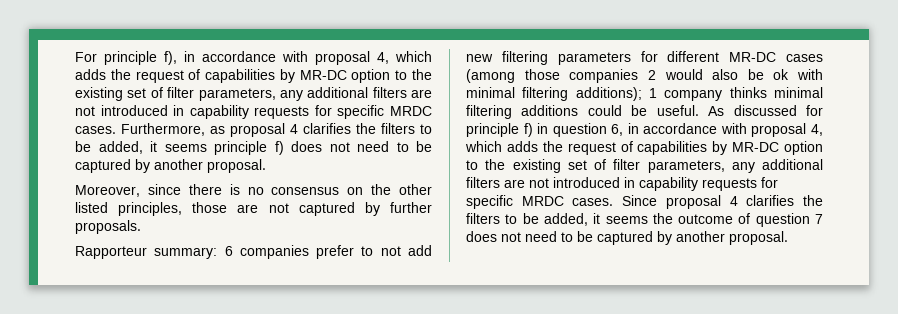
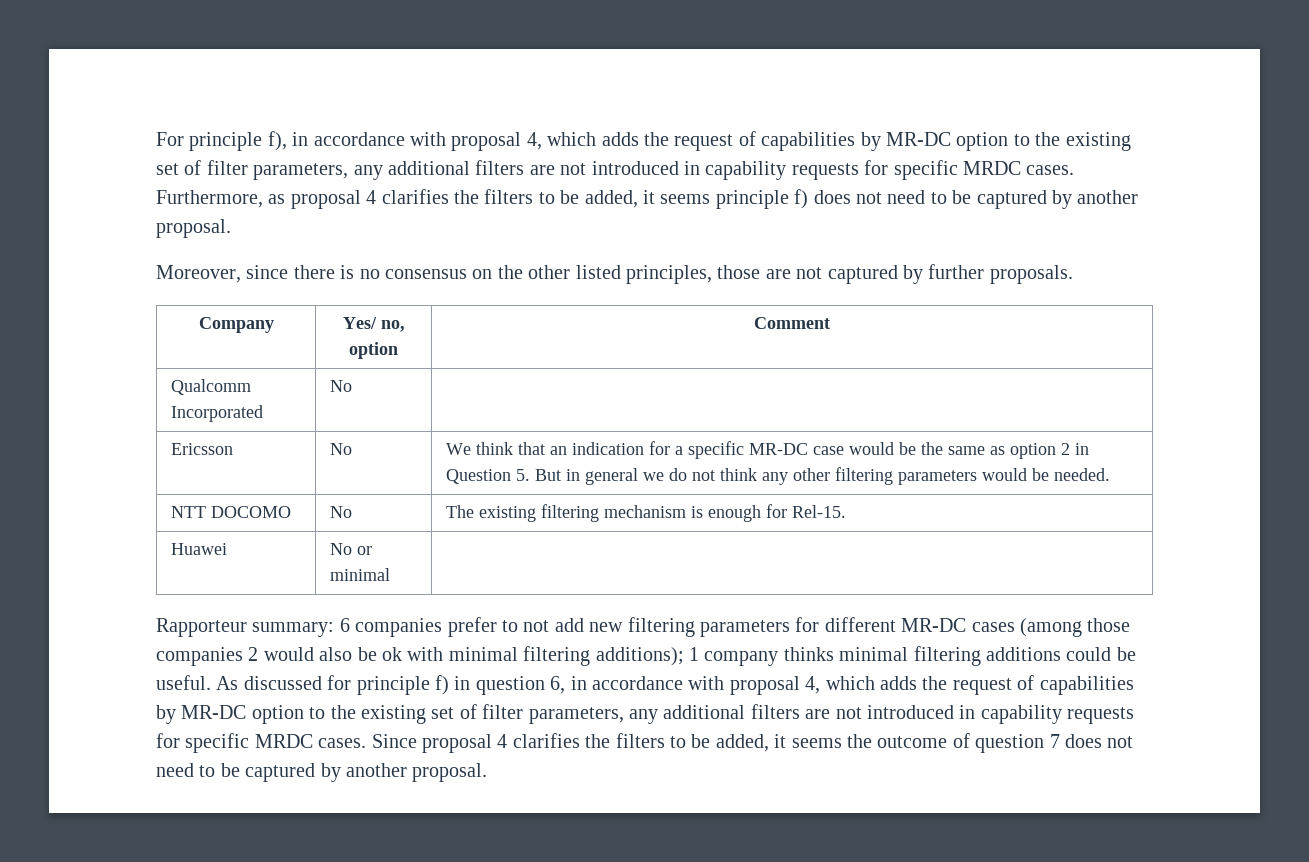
+ Company | Yes/ no, option | Comment
+ Qualcomm Incorporated | No |
+ Ericsson | No | We think that an indication for a specific MR-DC case would be the same as option 2 in Question 5. But in general we do not think any other filtering parameters would be needed.
+ NTT DOCOMO | No | The existing filtering mechanism is enough for Rel-15.
+ Huawei | No or minimal |

